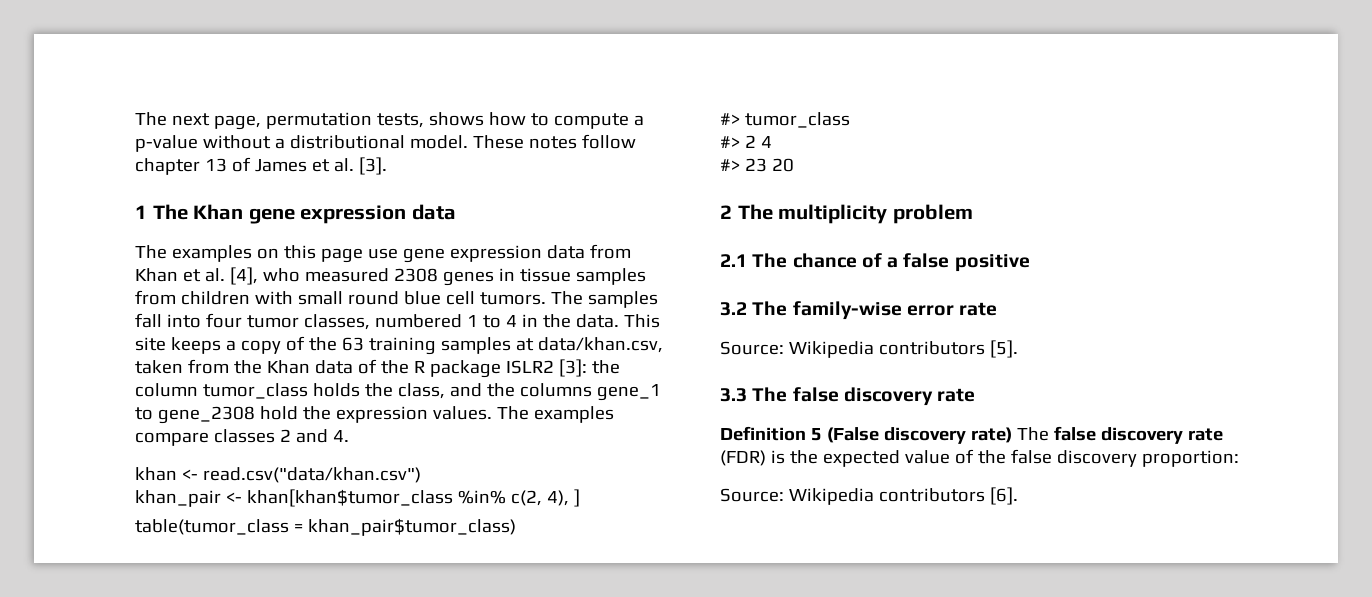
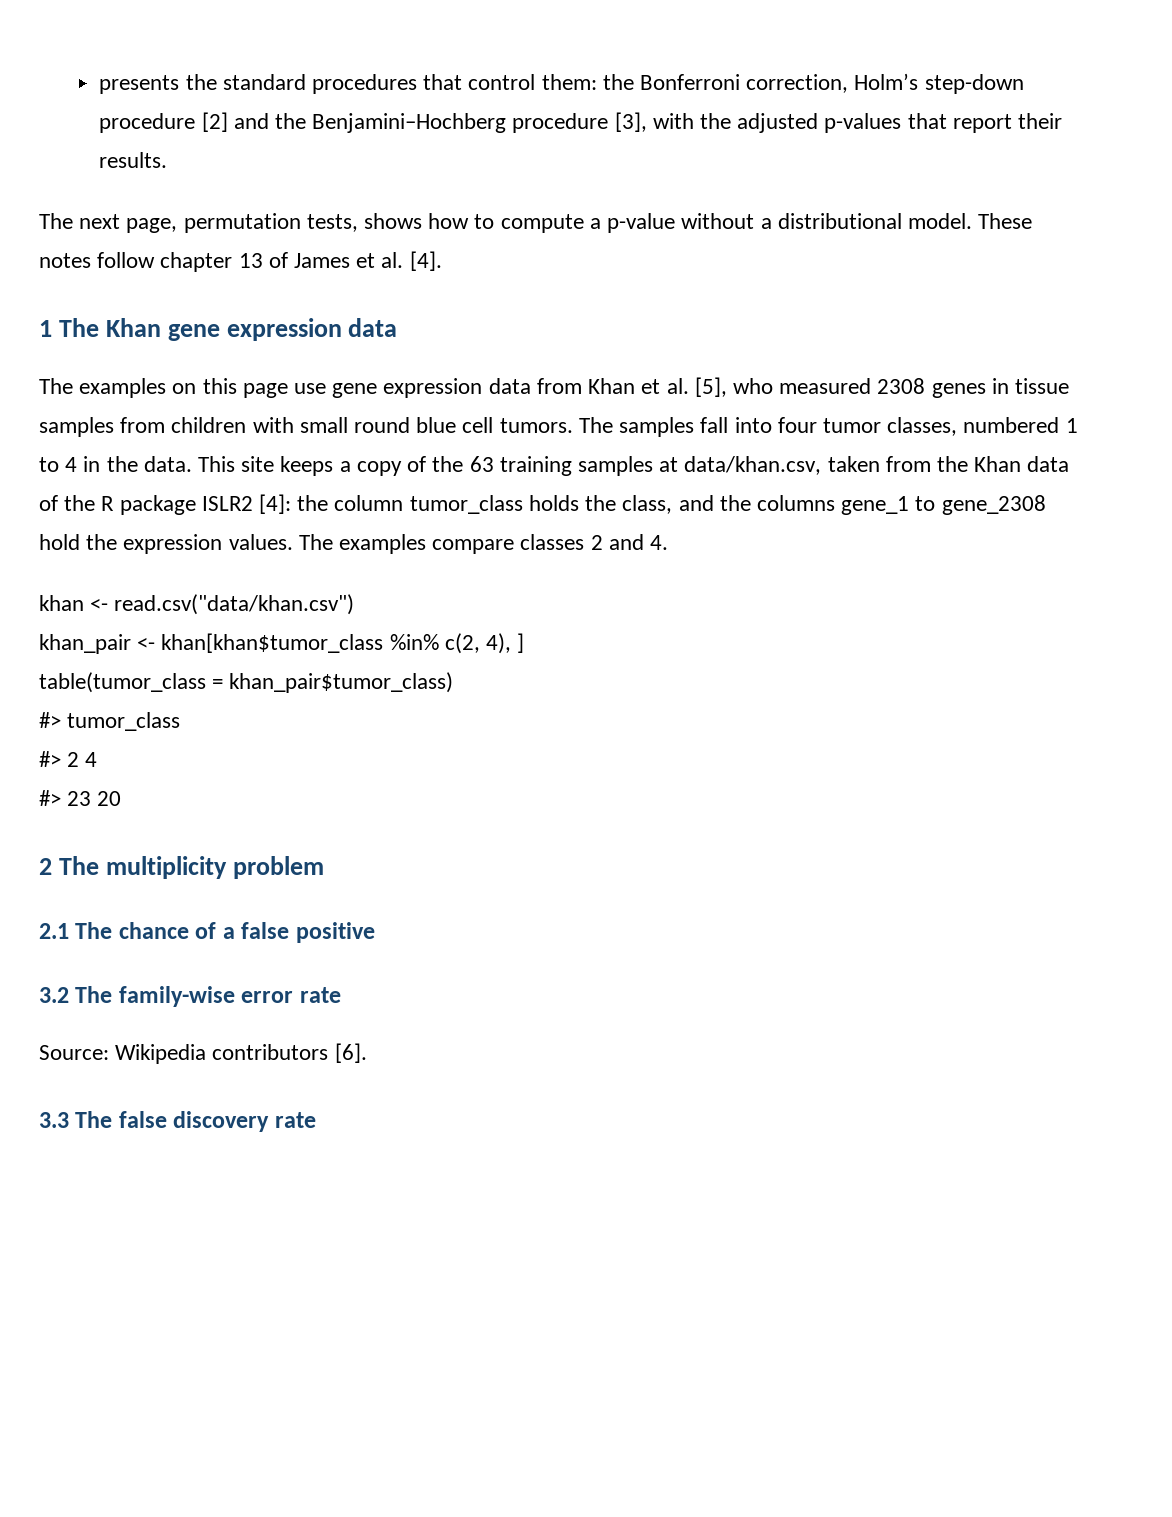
+ presents the standard procedures that control them: the Bonferroni correction, Holm’s step-down procedure [2] and the Benjamini–Hochberg procedure [3], with the adjusted p-values that report their results.
- These notes follow chapter 13 of James et al. [3].
+ These notes follow chapter 13 of James et al. [4].
- The examples on this page use gene expression data from Khan et al. [4], who measured 2308 genes in tissue samples from children with small round blue cell tumors.
+ The examples on this page use gene expression data from Khan et al. [5], who measured 2308 genes in tissue samples from children with small round blue cell tumors.
- This site keeps a copy of the 63 training samples at data/khan.csv, taken from the Khan data of the R package ISLR2 [3]: the column tumor_class holds the class, and the columns gene_1 to gene_2308 hold the expression values.
+ This site keeps a copy of the 63 training samples at data/khan.csv, taken from the Khan data of the R package ISLR2 [4]: the column tumor_class holds the class, and the columns gene_1 to gene_2308 hold the expression values.
- Source: Wikipedia contributors [5].
+ Source: Wikipedia contributors [6].
- Definition 5 (False discovery rate) The false discovery rate (FDR) is the expected value of the false discovery proportion:
- Source: Wikipedia contributors [6].

